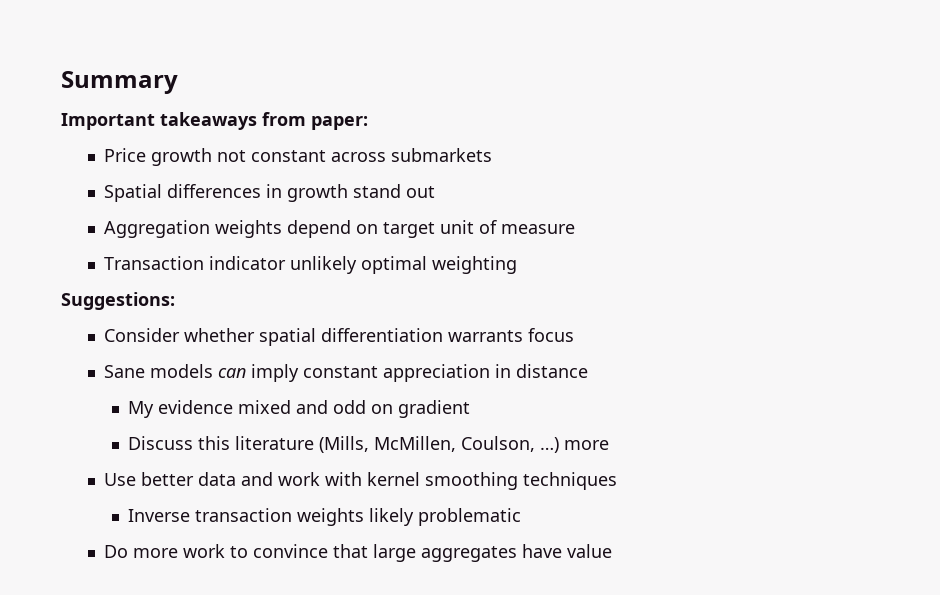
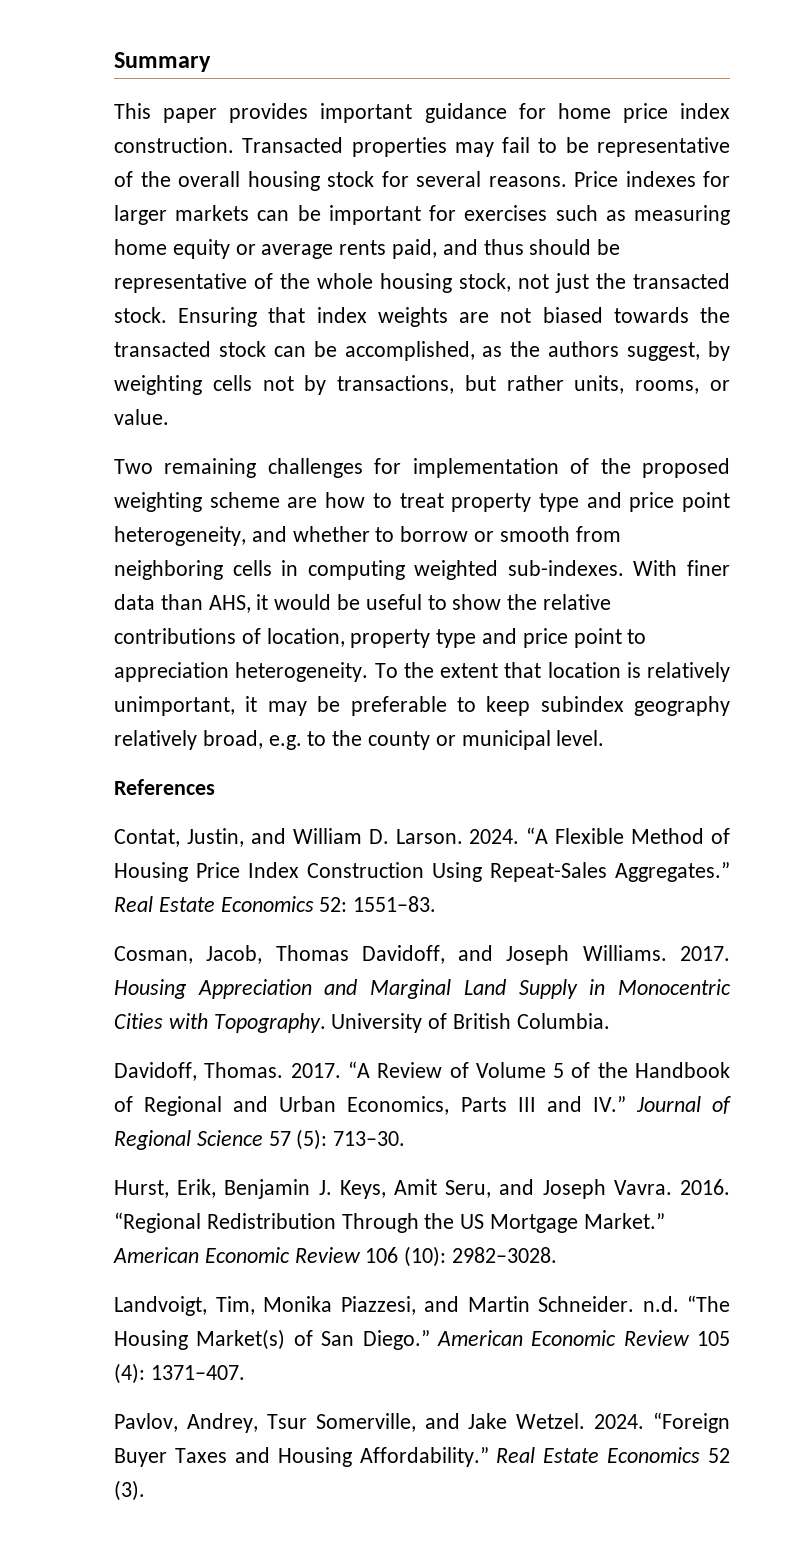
- Important takeaways from paper:
- Price growth not constant across submarkets
- Spatial differences in growth stand out
- Aggregation weights depend on target unit of measure
- Transaction indicator unlikely optimal weighting
- Suggestions:
- Consider whether spatial differentiation warrants focus
- Sane models can imply constant appreciation in distance
- My evidence mixed and odd on gradient
- Discuss this literature (Mills, McMillen, Coulson, …) more
- Use better data and work with kernel smoothing techniques
- Inverse transaction weights likely problematic
- Do more work to convince that large aggregates have value
+ This paper provides important guidance for home price index construction. Transacted properties may fail to be representative of the overall housing stock for several reasons. Price indexes for larger markets can be important for exercises such as measuring home equity or average rents paid, and thus should be representative of the whole housing stock, not just the transacted stock. Ensuring that index weights are not biased towards the transacted stock can be accomplished, as the authors suggest, by weighting cells not by transactions, but rather units, rooms, or value.
+ Two remaining challenges for implementation of the proposed weighting scheme are how to treat property type and price point heterogeneity, and whether to borrow or smooth from neighboring cells in computing weighted sub-indexes. With finer data than AHS, it would be useful to show the relative contributions of location, property type and price point to appreciation heterogeneity. To the extent that location is relatively unimportant, it may be preferable to keep subindex geography relatively broad, e.g. to the county or municipal level.
+ References
+ Contat, Justin, and William D. Larson. 2024. “A Flexible Method of Housing Price Index Construction Using Repeat-Sales Aggregates.” Real Estate Economics 52: 1551–83.
+ Cosman, Jacob, Thomas Davidoff, and Joseph Williams. 2017. Housing Appreciation and Marginal Land Supply in Monocentric Cities with Topography. University of British Columbia.
+ Davidoff, Thomas. 2017. “A Review of Volume 5 of the Handbook of Regional and Urban Economics, Parts III and IV.” Journal of Regional Science 57 (5): 713–30.
+ Hurst, Erik, Benjamin J. Keys, Amit Seru, and Joseph Vavra. 2016. “Regional Redistribution Through the US Mortgage Market.” American Economic Review 106 (10): 2982–3028.
+ Landvoigt, Tim, Monika Piazzesi, and Martin Schneider. n.d. “The Housing Market(s) of San Diego.” American Economic Review 105 (4): 1371–407.
+ Pavlov, Andrey, Tsur Somerville, and Jake Wetzel. 2024. “Foreign Buyer Taxes and Housing Affordability.” Real Estate Economics 52 (3).

